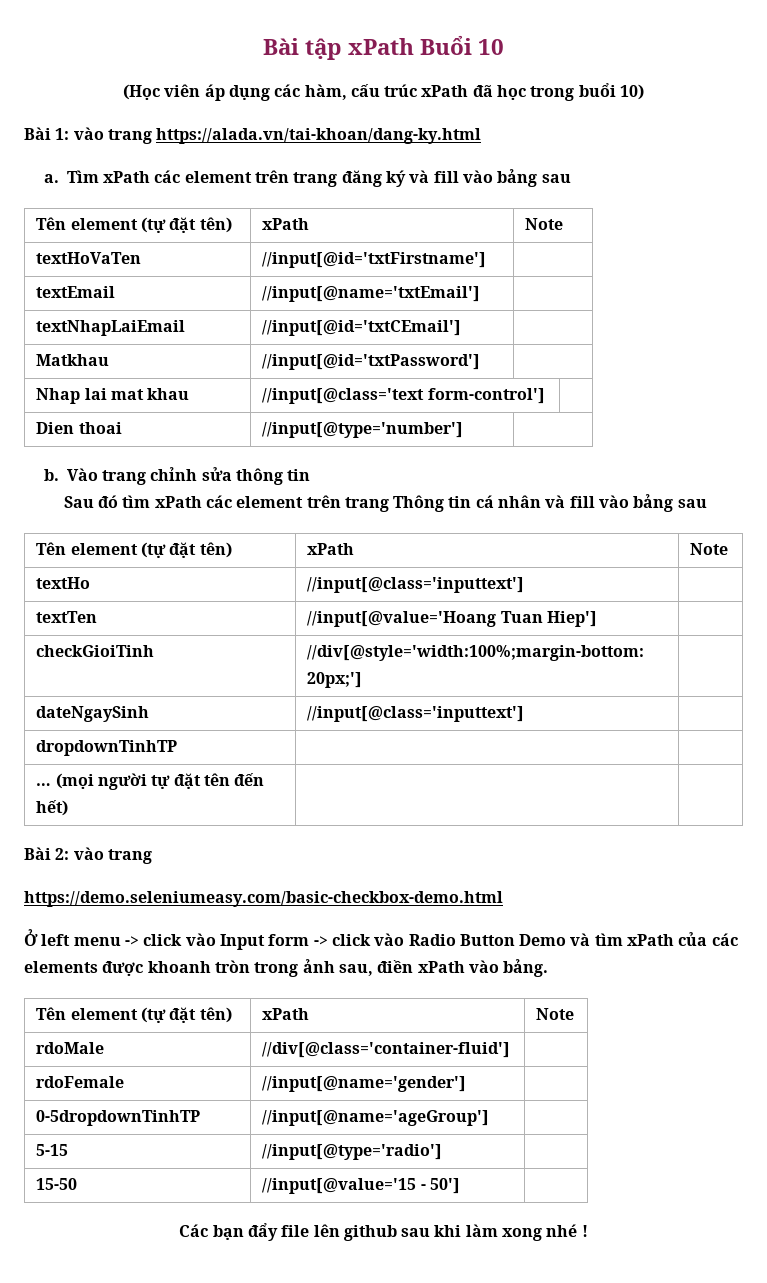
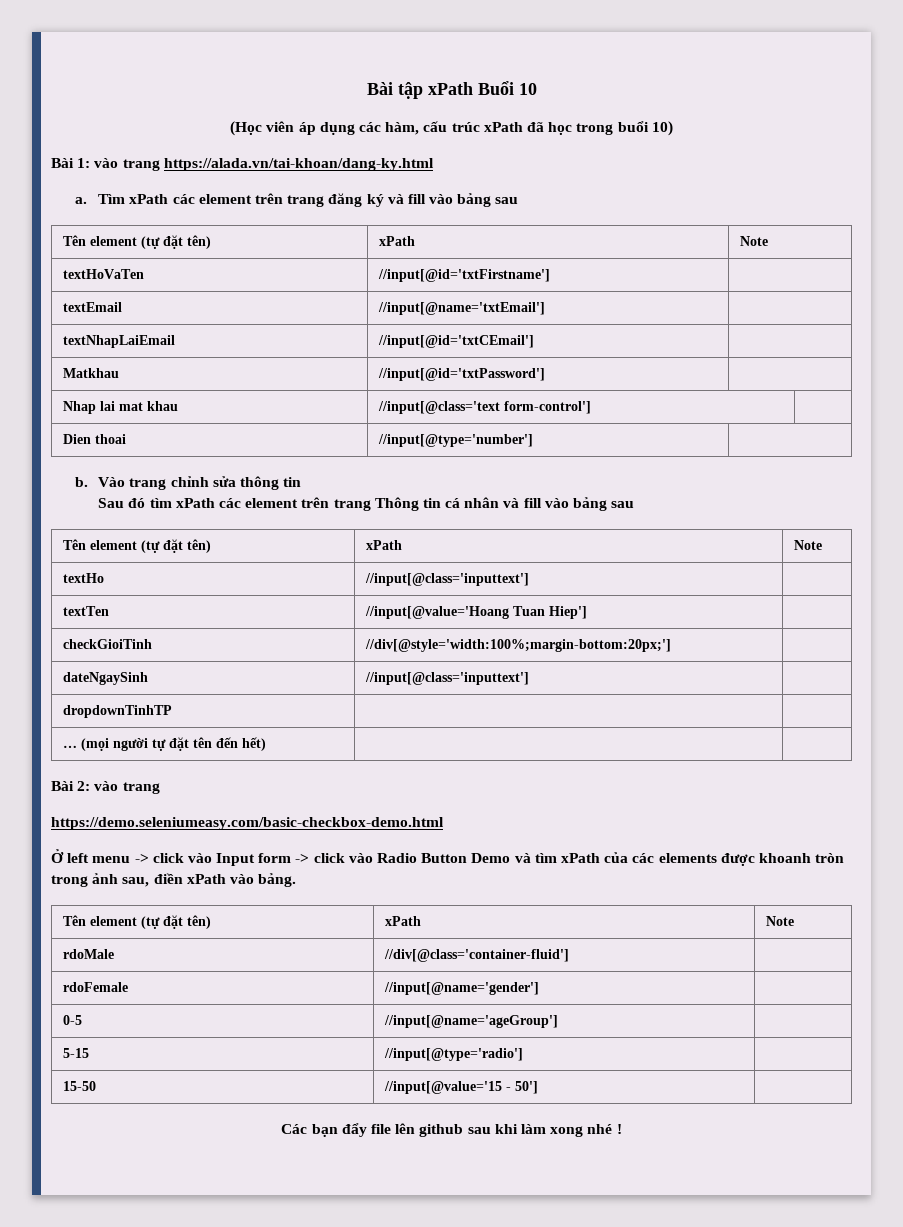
- 0-5dropdownTinhTP | //input[@name='ageGroup'] |
+ 0-5 | //input[@name='ageGroup'] |

